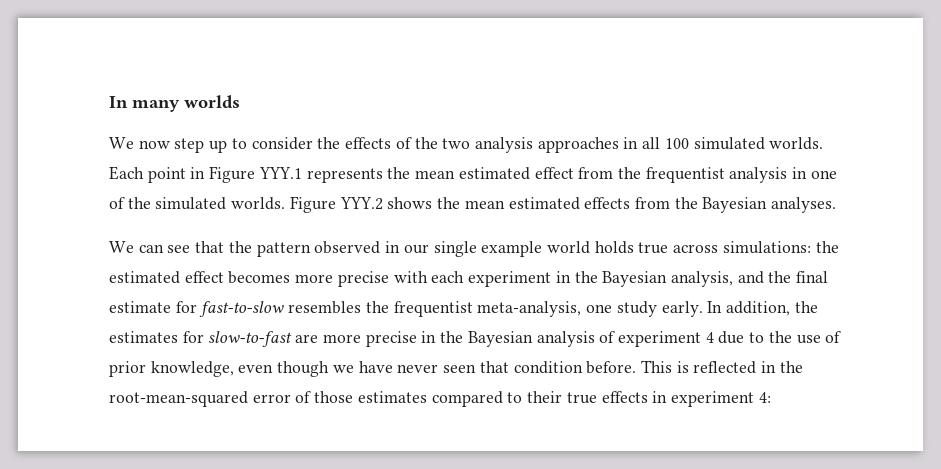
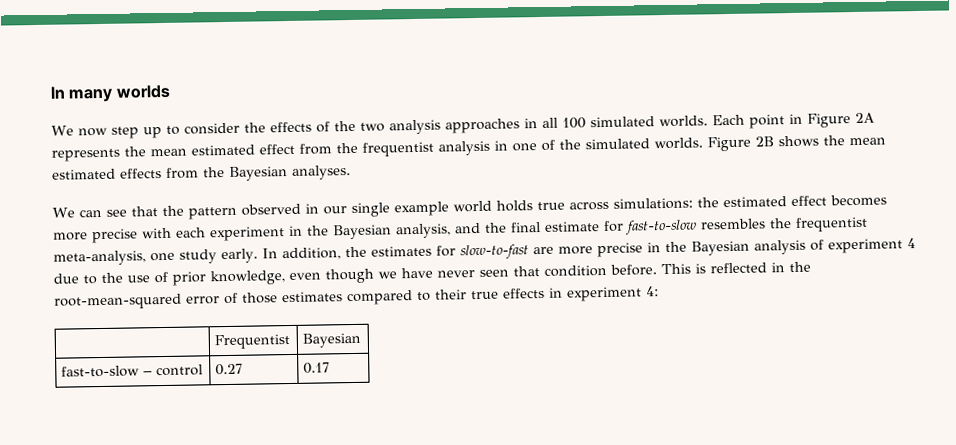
- Each point in Figure YYY.1 represents the mean estimated effect from the frequentist analysis in one of the simulated worlds.
+ Each point in Figure 2A represents the mean estimated effect from the frequentist analysis in one of the simulated worlds.
- Figure YYY.2 shows the mean estimated effects from the Bayesian analyses.
+ Figure 2B shows the mean estimated effects from the Bayesian analyses.
+ | Frequentist | Bayesian
+ fast-to-slow − control | 0.27 | 0.17

